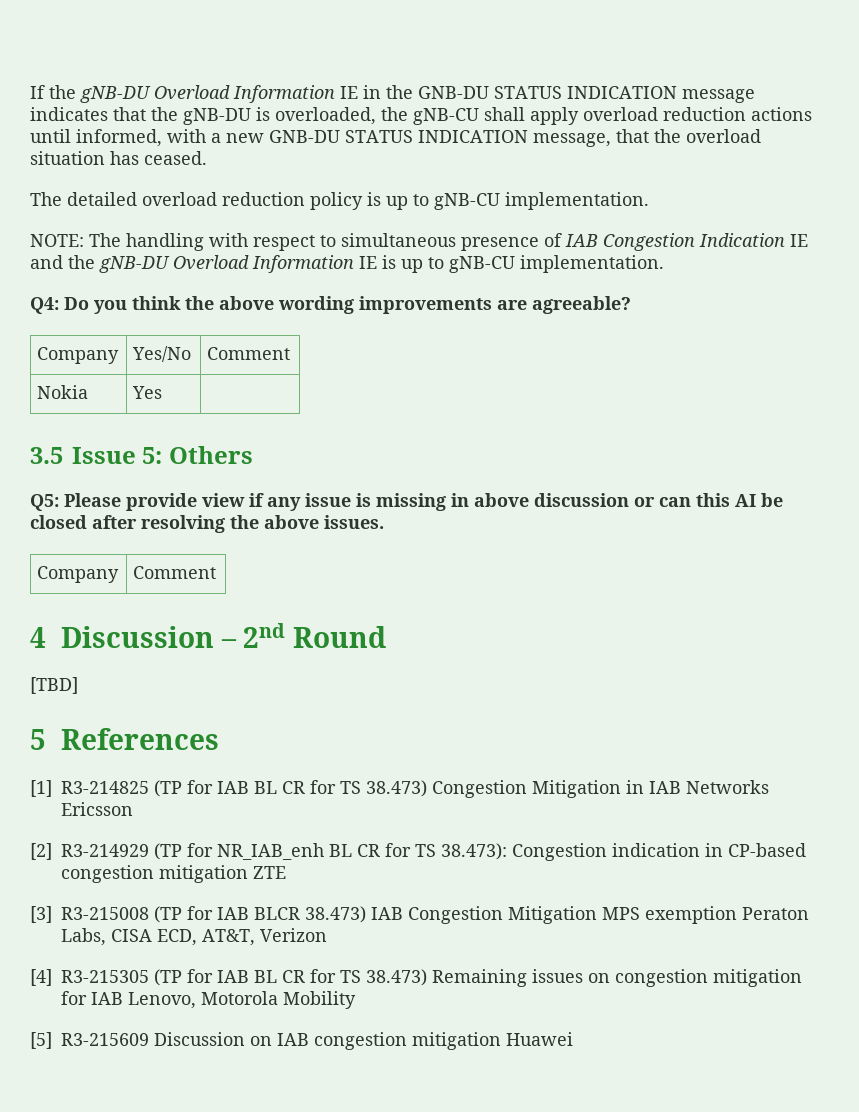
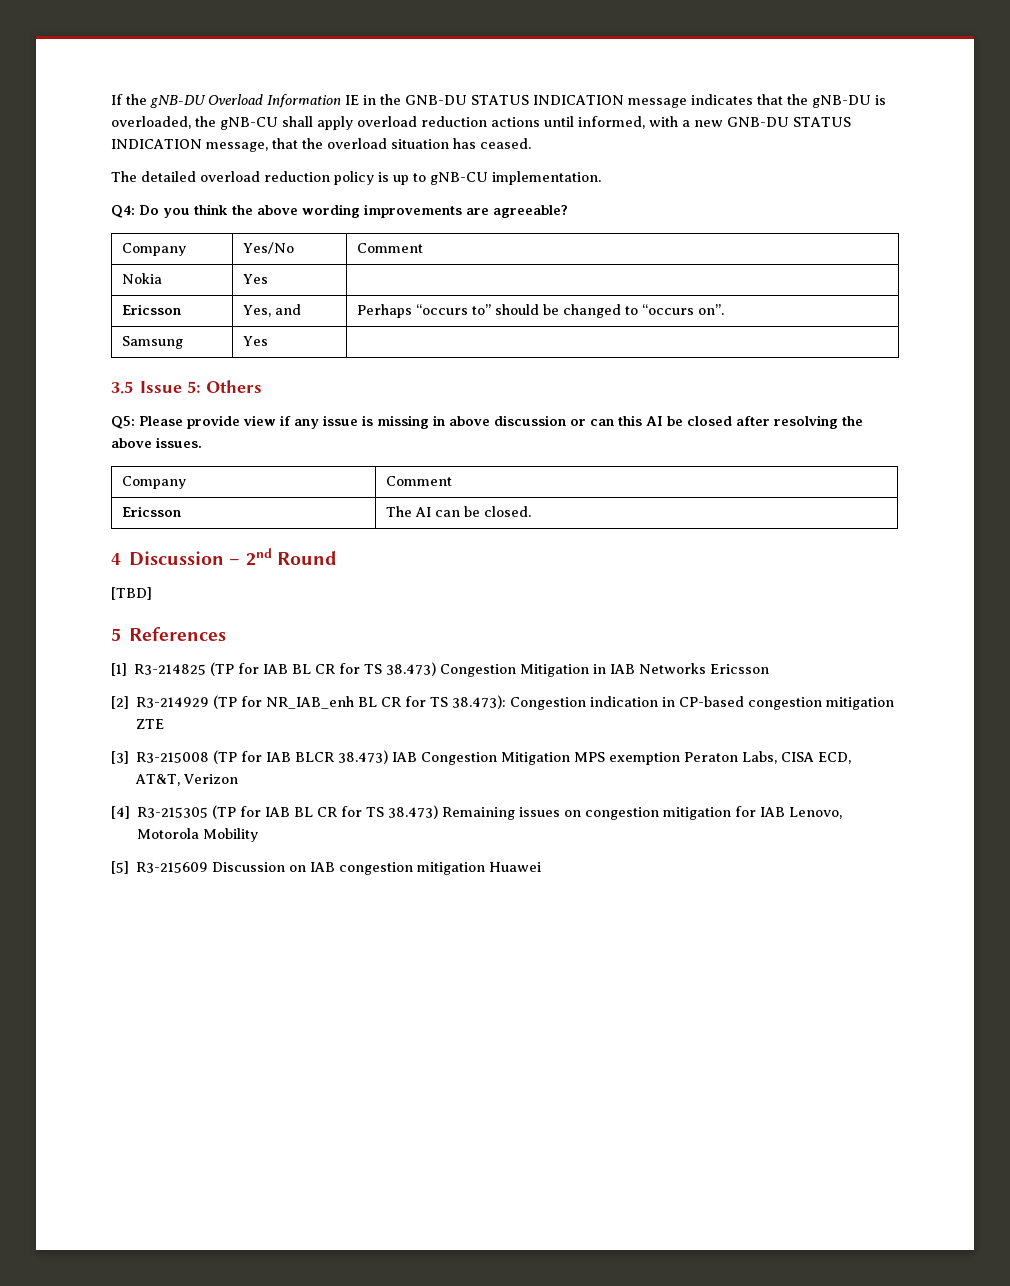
- NOTE: The handling with respect to simultaneous presence of IAB Congestion Indication IE and the gNB-DU Overload Information IE is up to gNB-CU implementation.
+ Ericsson | Yes, and | Perhaps “occurs to” should be changed to “occurs on”.
+ Samsung | Yes |
+ Ericsson | The AI can be closed.

